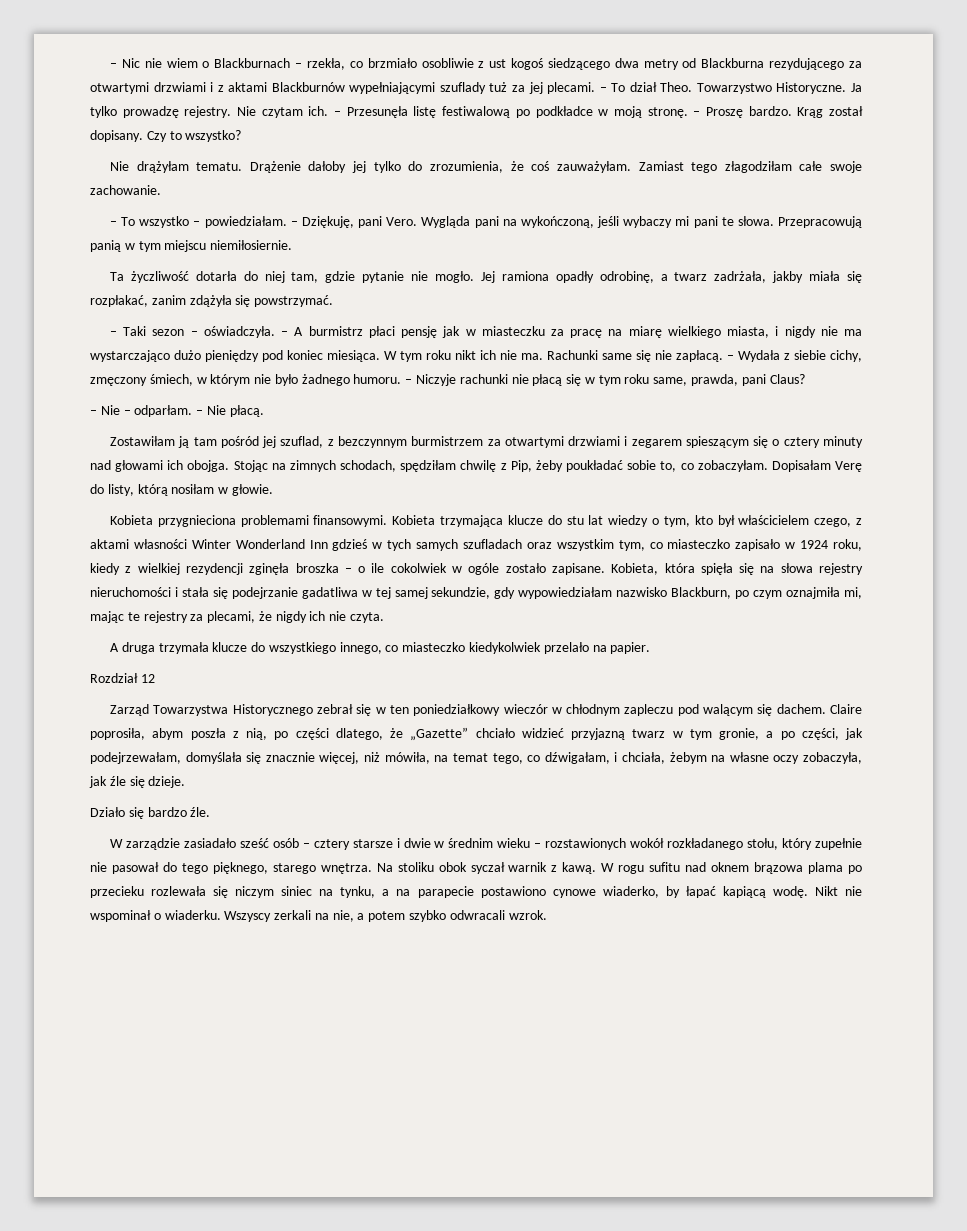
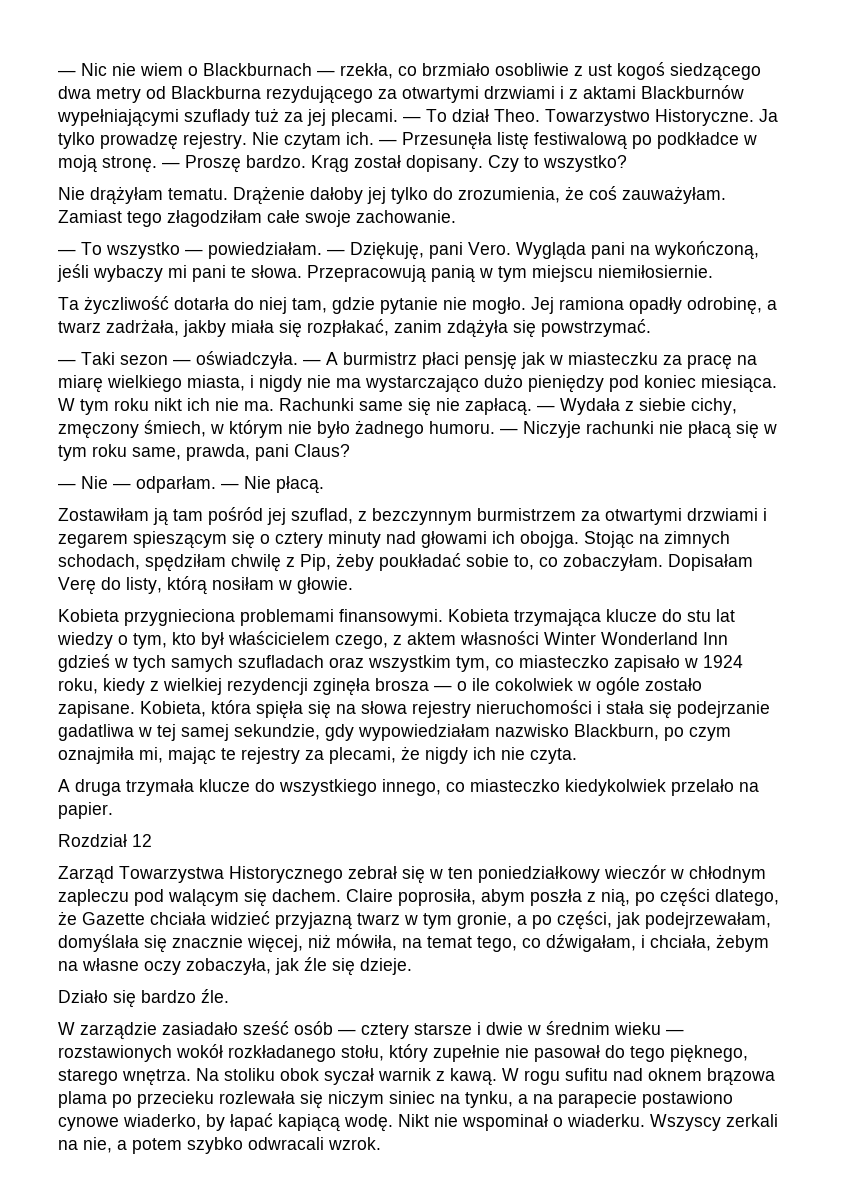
- – Nic nie wiem o Blackburnach – rzekła, co brzmiało osobliwie z ust kogoś siedzącego dwa metry od Blackburna rezydującego za otwartymi drzwiami i z aktami Blackburnów wypełniającymi szuflady tuż za jej plecami.
+ — Nic nie wiem o Blackburnach — rzekła, co brzmiało osobliwie z ust kogoś siedzącego dwa metry od Blackburna rezydującego za otwartymi drzwiami i z aktami Blackburnów wypełniającymi szuflady tuż za jej plecami.
- – To dział Theo.
+ — To dział Theo.
- – Przesunęła listę festiwalową po podkładce w moją stronę.
+ — Przesunęła listę festiwalową po podkładce w moją stronę.
- – Proszę bardzo.
+ — Proszę bardzo.
- – To wszystko – powiedziałam. – Dziękuję, pani Vero.
+ — To wszystko — powiedziałam. — Dziękuję, pani Vero.
- – Taki sezon – oświadczyła. – A burmistrz płaci pensję jak w miasteczku za pracę na miarę wielkiego miasta, i nigdy nie ma wystarczająco dużo pieniędzy pod koniec miesiąca.
+ — Taki sezon — oświadczyła. — A burmistrz płaci pensję jak w miasteczku za pracę na miarę wielkiego miasta, i nigdy nie ma wystarczająco dużo pieniędzy pod koniec miesiąca.
- – Wydała z siebie cichy, zmęczony śmiech, w którym nie było żadnego humoru.
+ — Wydała z siebie cichy, zmęczony śmiech, w którym nie było żadnego humoru.
- – Niczyje rachunki nie płacą się w tym roku same, prawda, pani Claus?
+ — Niczyje rachunki nie płacą się w tym roku same, prawda, pani Claus?
- – Nie – odparłam. – Nie płacą.
+ — Nie — odparłam. — Nie płacą.
- Kobieta trzymająca klucze do stu lat wiedzy o tym, kto był właścicielem czego, z aktami własności Winter Wonderland Inn gdzieś w tych samych szufladach oraz wszystkim tym, co miasteczko zapisało w 1924 roku, kiedy z wielkiej rezydencji zginęła broszka – o ile cokolwiek w ogóle zostało zapisane.
+ Kobieta trzymająca klucze do stu lat wiedzy o tym, kto był właścicielem czego, z aktem własności Winter Wonderland Inn gdzieś w tych samych szufladach oraz wszystkim tym, co miasteczko zapisało w 1924 roku, kiedy z wielkiej rezydencji zginęła brosza — o ile cokolwiek w ogóle zostało zapisane.
- Claire poprosiła, abym poszła z nią, po części dlatego, że „Gazette” chciało widzieć przyjazną twarz w tym gronie, a po części, jak podejrzewałam, domyślała się znacznie więcej, niż mówiła, na temat tego, co dźwigałam, i chciała, żebym na własne oczy zobaczyła, jak źle się dzieje.
+ Claire poprosiła, abym poszła z nią, po części dlatego, że Gazette chciała widzieć przyjazną twarz w tym gronie, a po części, jak podejrzewałam, domyślała się znacznie więcej, niż mówiła, na temat tego, co dźwigałam, i chciała, żebym na własne oczy zobaczyła, jak źle się dzieje.
- W zarządzie zasiadało sześć osób – cztery starsze i dwie w średnim wieku – rozstawionych wokół rozkładanego stołu, który zupełnie nie pasował do tego pięknego, starego wnętrza.
+ W zarządzie zasiadało sześć osób — cztery starsze i dwie w średnim wieku — rozstawionych wokół rozkładanego stołu, który zupełnie nie pasował do tego pięknego, starego wnętrza.

